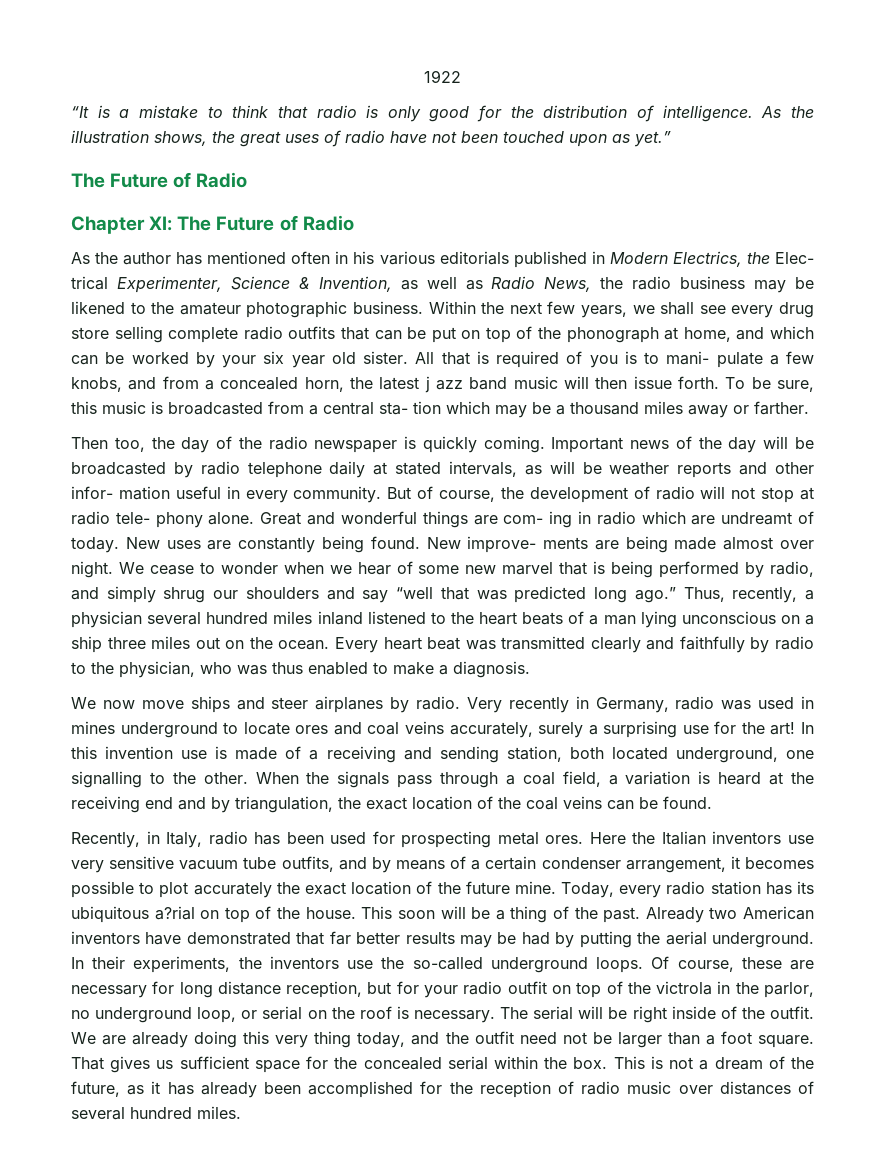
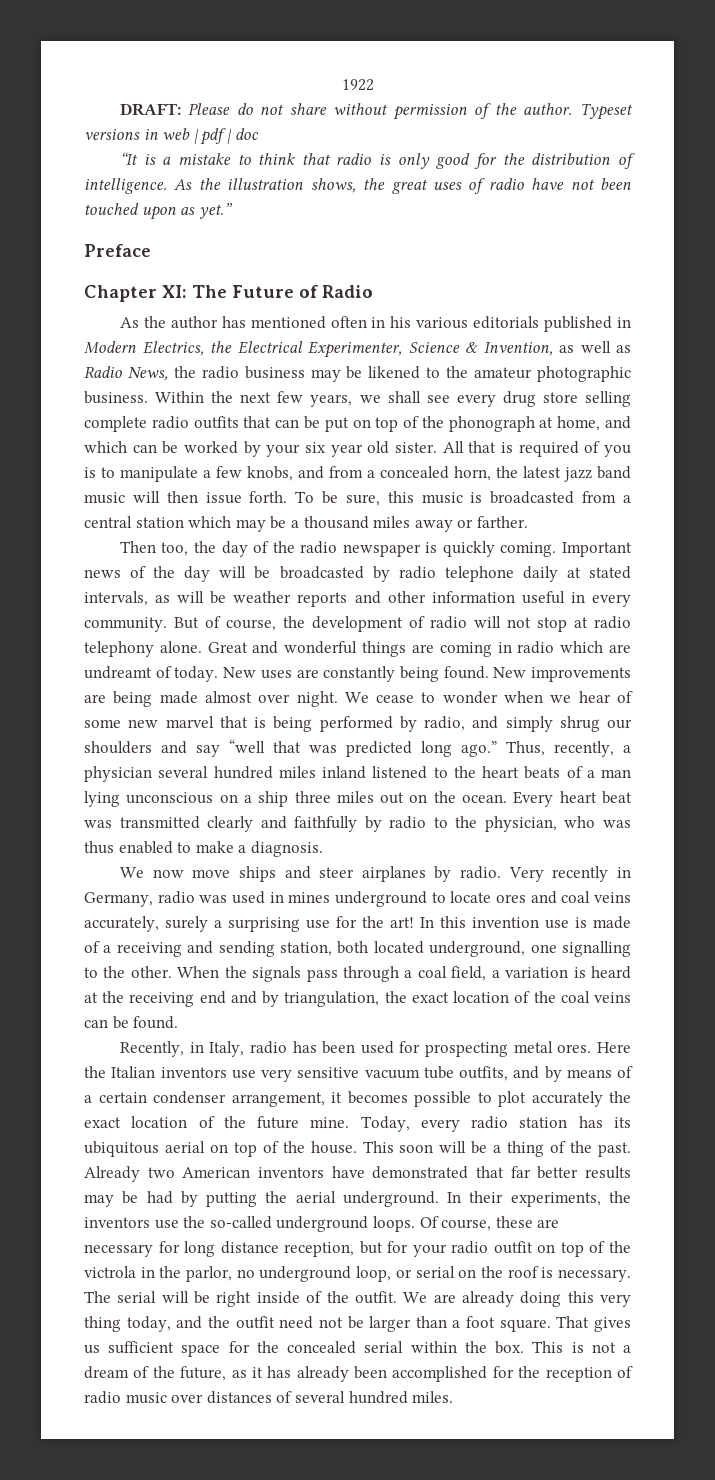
+ DRAFT: Please do not share without permission of the author. Typeset versions in web | pdf | doc
  As the illustration shows, the great uses of radio have not been touched upon as yet.”
- The Future of Radio
+ Preface
- As the author has mentioned often in his various editorials published in Modern Electrics, the Elec- trical Experimenter, Science & Invention, as well as Radio News, the radio business may be likened to the amateur photographic business.
+ As the author has mentioned often in his various editorials published in Modern Electrics, the Electrical Experimenter, Science & Invention, as well as Radio News, the radio business may be likened to the amateur photographic business.
- All that is required of you is to mani- pulate a few knobs, and from a concealed horn, the latest j azz band music will then issue forth.
+ All that is required of you is to manipulate a few knobs, and from a concealed horn, the latest jazz band music will then issue forth.
- To be sure, this music is broadcasted from a central sta- tion which may be a thousand miles away or farther.
+ To be sure, this music is broadcasted from a central station which may be a thousand miles away or farther.
- Important news of the day will be broadcasted by radio telephone daily at stated intervals, as will be weather reports and other infor- mation useful in every community.
+ Important news of the day will be broadcasted by radio telephone daily at stated intervals, as will be weather reports and other information useful in every community.
- But of course, the development of radio will not stop at radio tele- phony alone.
+ But of course, the development of radio will not stop at radio telephony alone.
- Great and wonderful things are com- ing in radio which are undreamt of today.
+ Great and wonderful things are coming in radio which are undreamt of today.
- New improve- ments are being made almost over night.
+ New improvements are being made almost over night.
- Today, every radio station has its ubiquitous a?rial on top of the house.
+ Today, every radio station has its ubiquitous aerial on top of the house.

